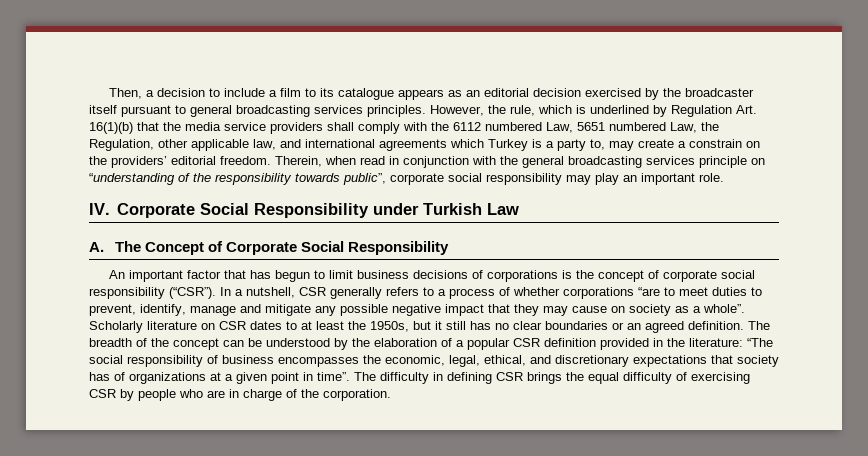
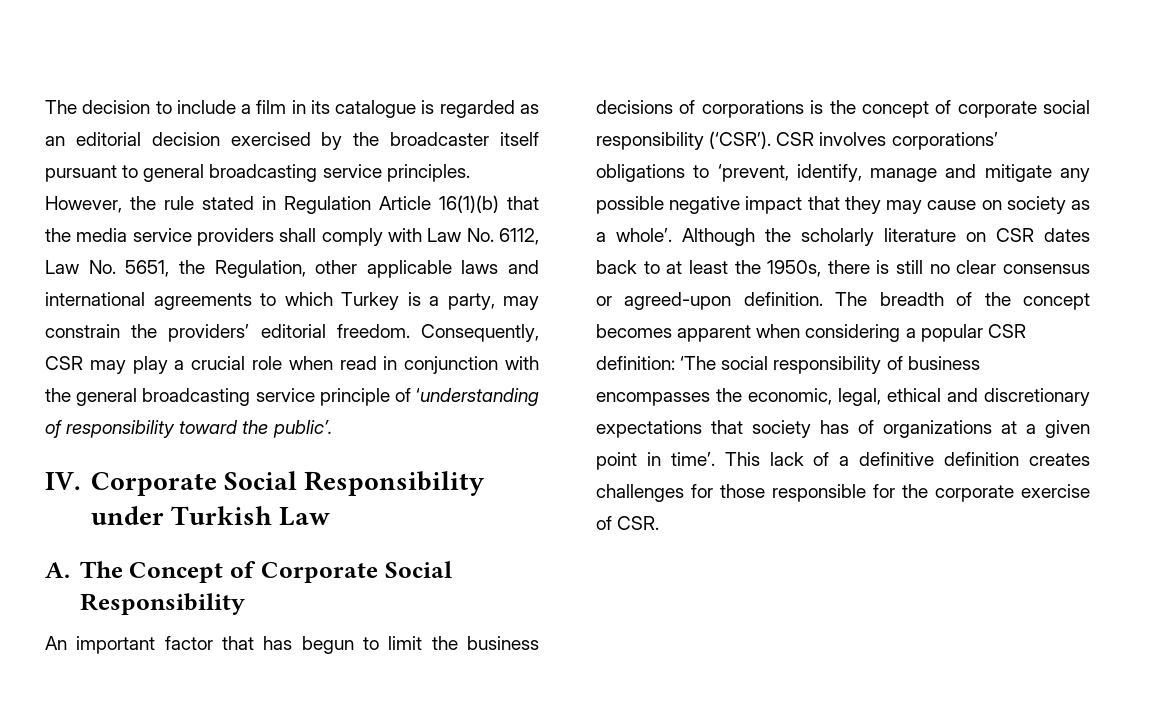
- Then, a decision to include a film to its catalogue appears as an editorial decision exercised by the broadcaster itself pursuant to general broadcasting services principles.
+ The decision to include a film in its catalogue is regarded as an editorial decision exercised by the broadcaster itself pursuant to general broadcasting service principles.
- However, the rule, which is underlined by Regulation Art. 16(1)(b) that the media service providers shall comply with the 6112 numbered Law, 5651 numbered Law, the Regulation, other applicable law, and international agreements which Turkey is a party to, may create a constrain on the providers’ editorial freedom. Therein, when read in conjunction with the general broadcasting services principle on “understanding of the responsibility towards public”, corporate social responsibility may play an important role.
+ However, the rule stated in Regulation Article 16(1)(b) that the media service providers shall comply with Law No. 6112, Law No. 5651, the Regulation, other applicable laws and international agreements to which Turkey is a party, may constrain the providers’ editorial freedom. Consequently, CSR may play a crucial role when read in conjunction with the general broadcasting service principle of ‘understanding of responsibility toward the public’.
- An important factor that has begun to limit business decisions of corporations is the concept of corporate social responsibility (“CSR”). In a nutshell, CSR generally refers to a process of whether corporations “are to meet duties to prevent, identify, manage and mitigate any possible negative impact that they may cause on society as a whole”. Scholarly literature on CSR dates to at least the 1950s, but it still has no clear boundaries or an agreed definition.
+ An important factor that has begun to limit the business decisions of corporations is the concept of corporate social responsibility (‘CSR’). CSR involves corporations’ obligations to ‘prevent, identify, manage and mitigate any possible negative impact that they may cause on society as a whole’. Although the scholarly literature on CSR dates back to at least the 1950s, there is still no clear consensus or agreed-upon definition.
- The breadth of the concept can be understood by the elaboration of a popular CSR definition provided in the literature: “The social responsibility of business encompasses the economic, legal, ethical, and discretionary expectations that society has of organizations at a given point in time”. The difficulty in defining CSR brings the equal difficulty of exercising CSR by people who are in charge of the corporation.
+ The breadth of the concept becomes apparent when considering a popular CSR definition: ‘The social responsibility of business encompasses the economic, legal, ethical and discretionary expectations that society has of organizations at a given point in time’. This lack of a definitive definition creates challenges for those responsible for the corporate exercise of CSR.

